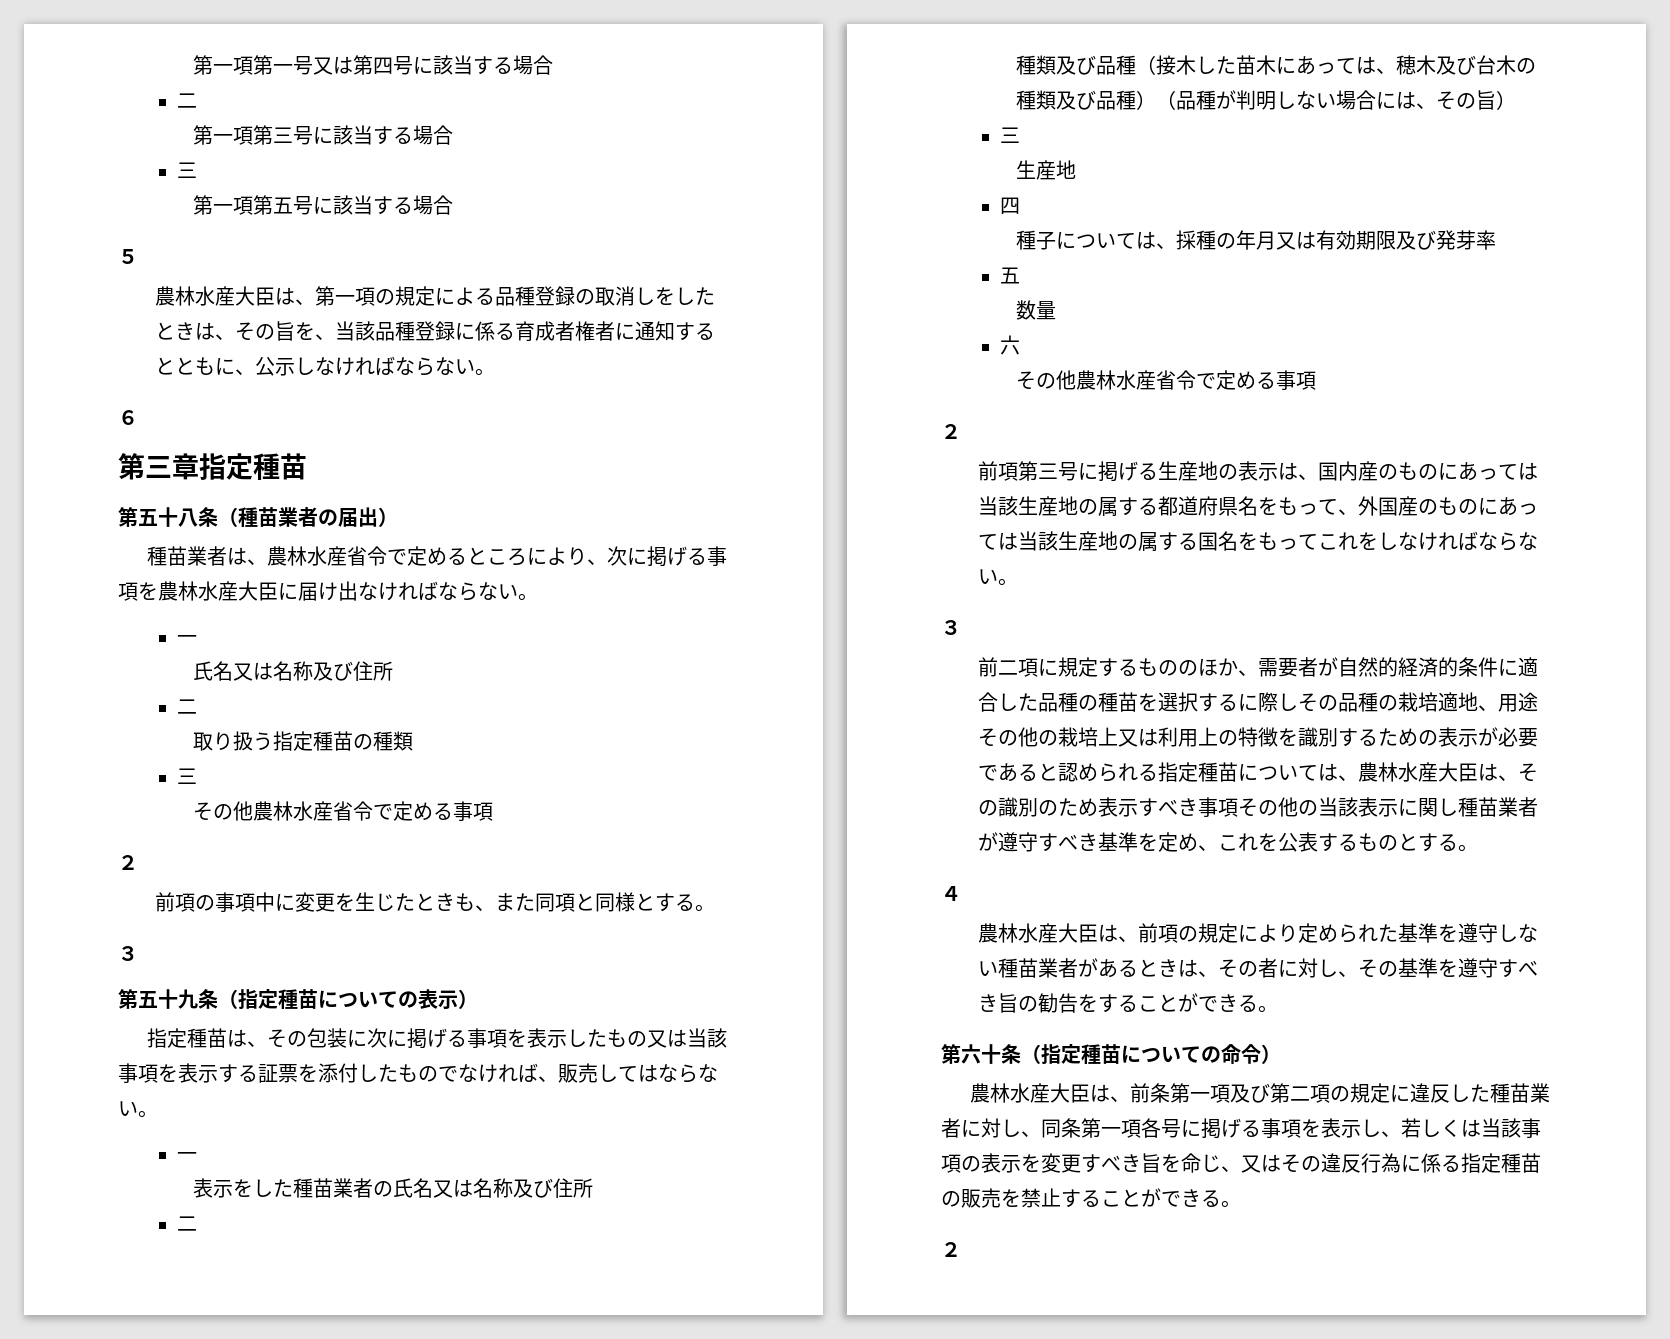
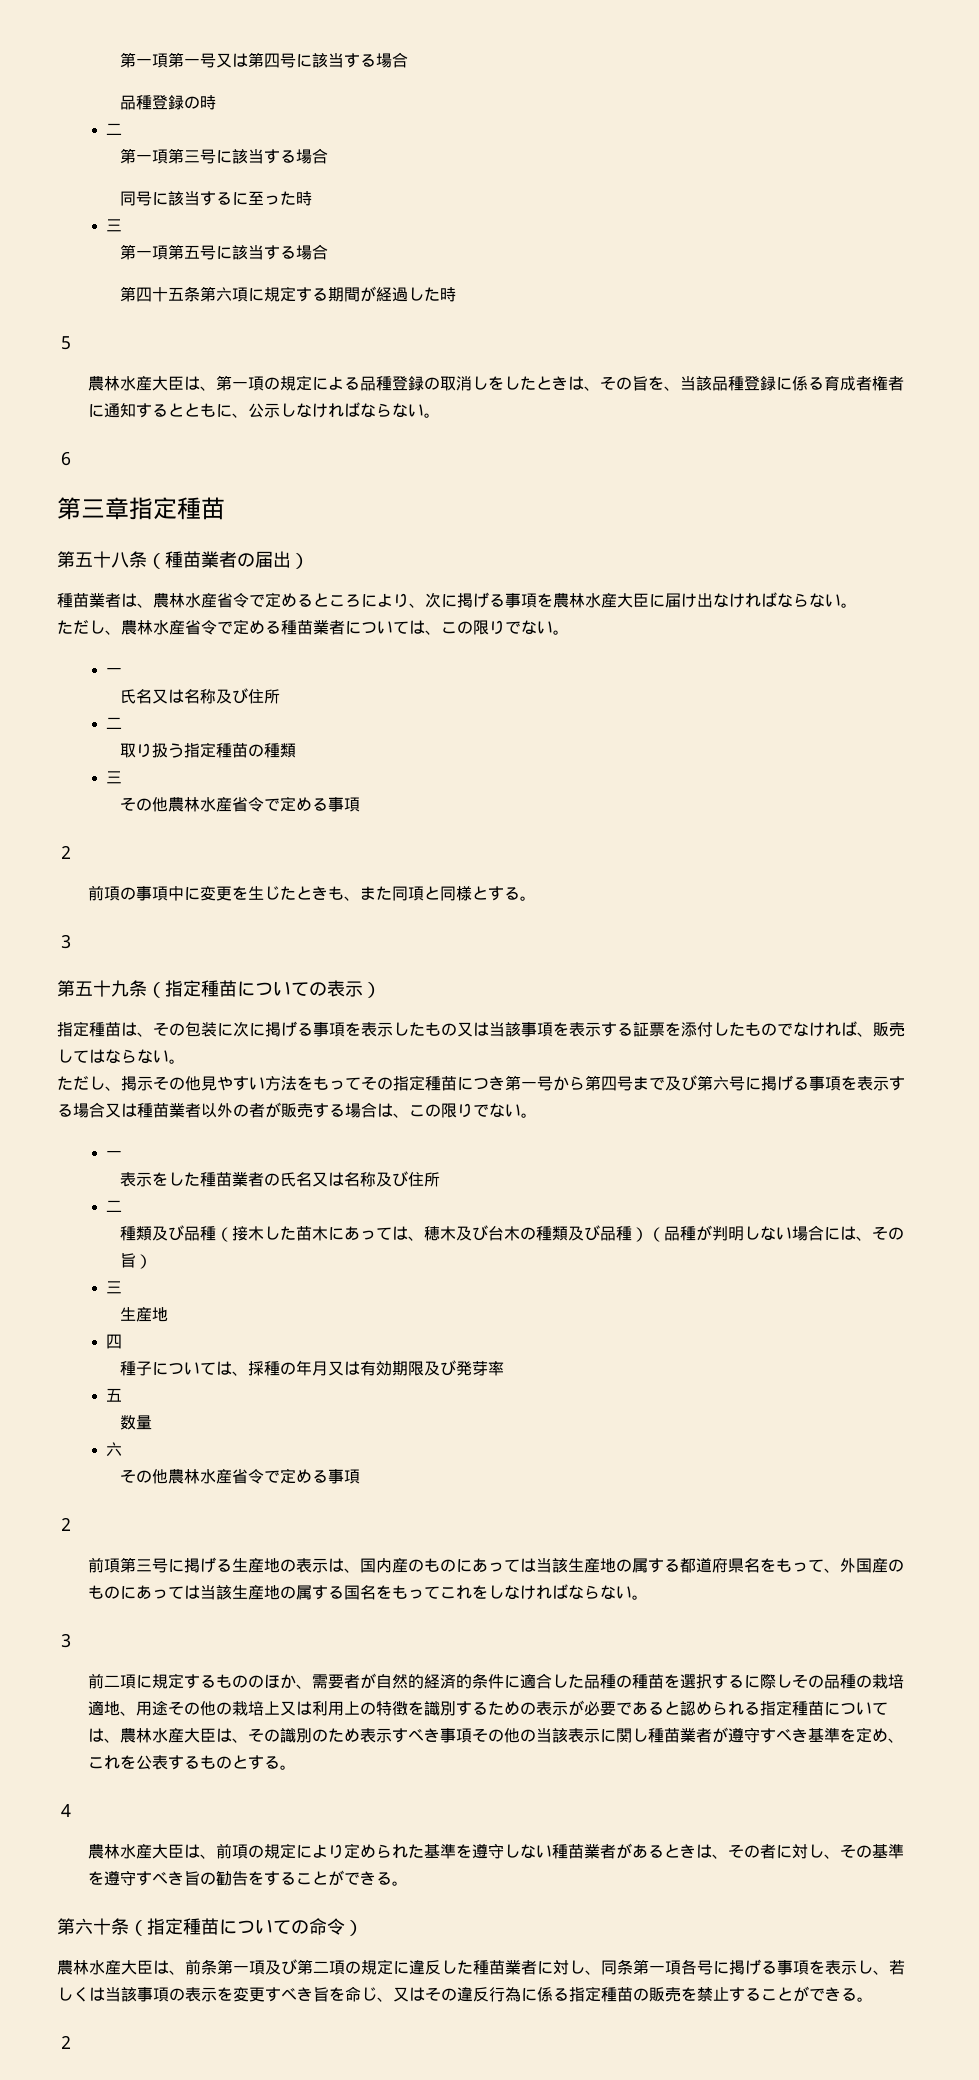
+ 品種登録の時
+ 同号に該当するに至った時
+ 第四十五条第六項に規定する期間が経過した時
+ ただし、農林水産省令で定める種苗業者については、この限りでない。
+ ただし、掲示その他見やすい方法をもってその指定種苗につき第一号から第四号まで及び第六号に掲げる事項を表示する場合又は種苗業者以外の者が販売する場合は、この限りでない。

